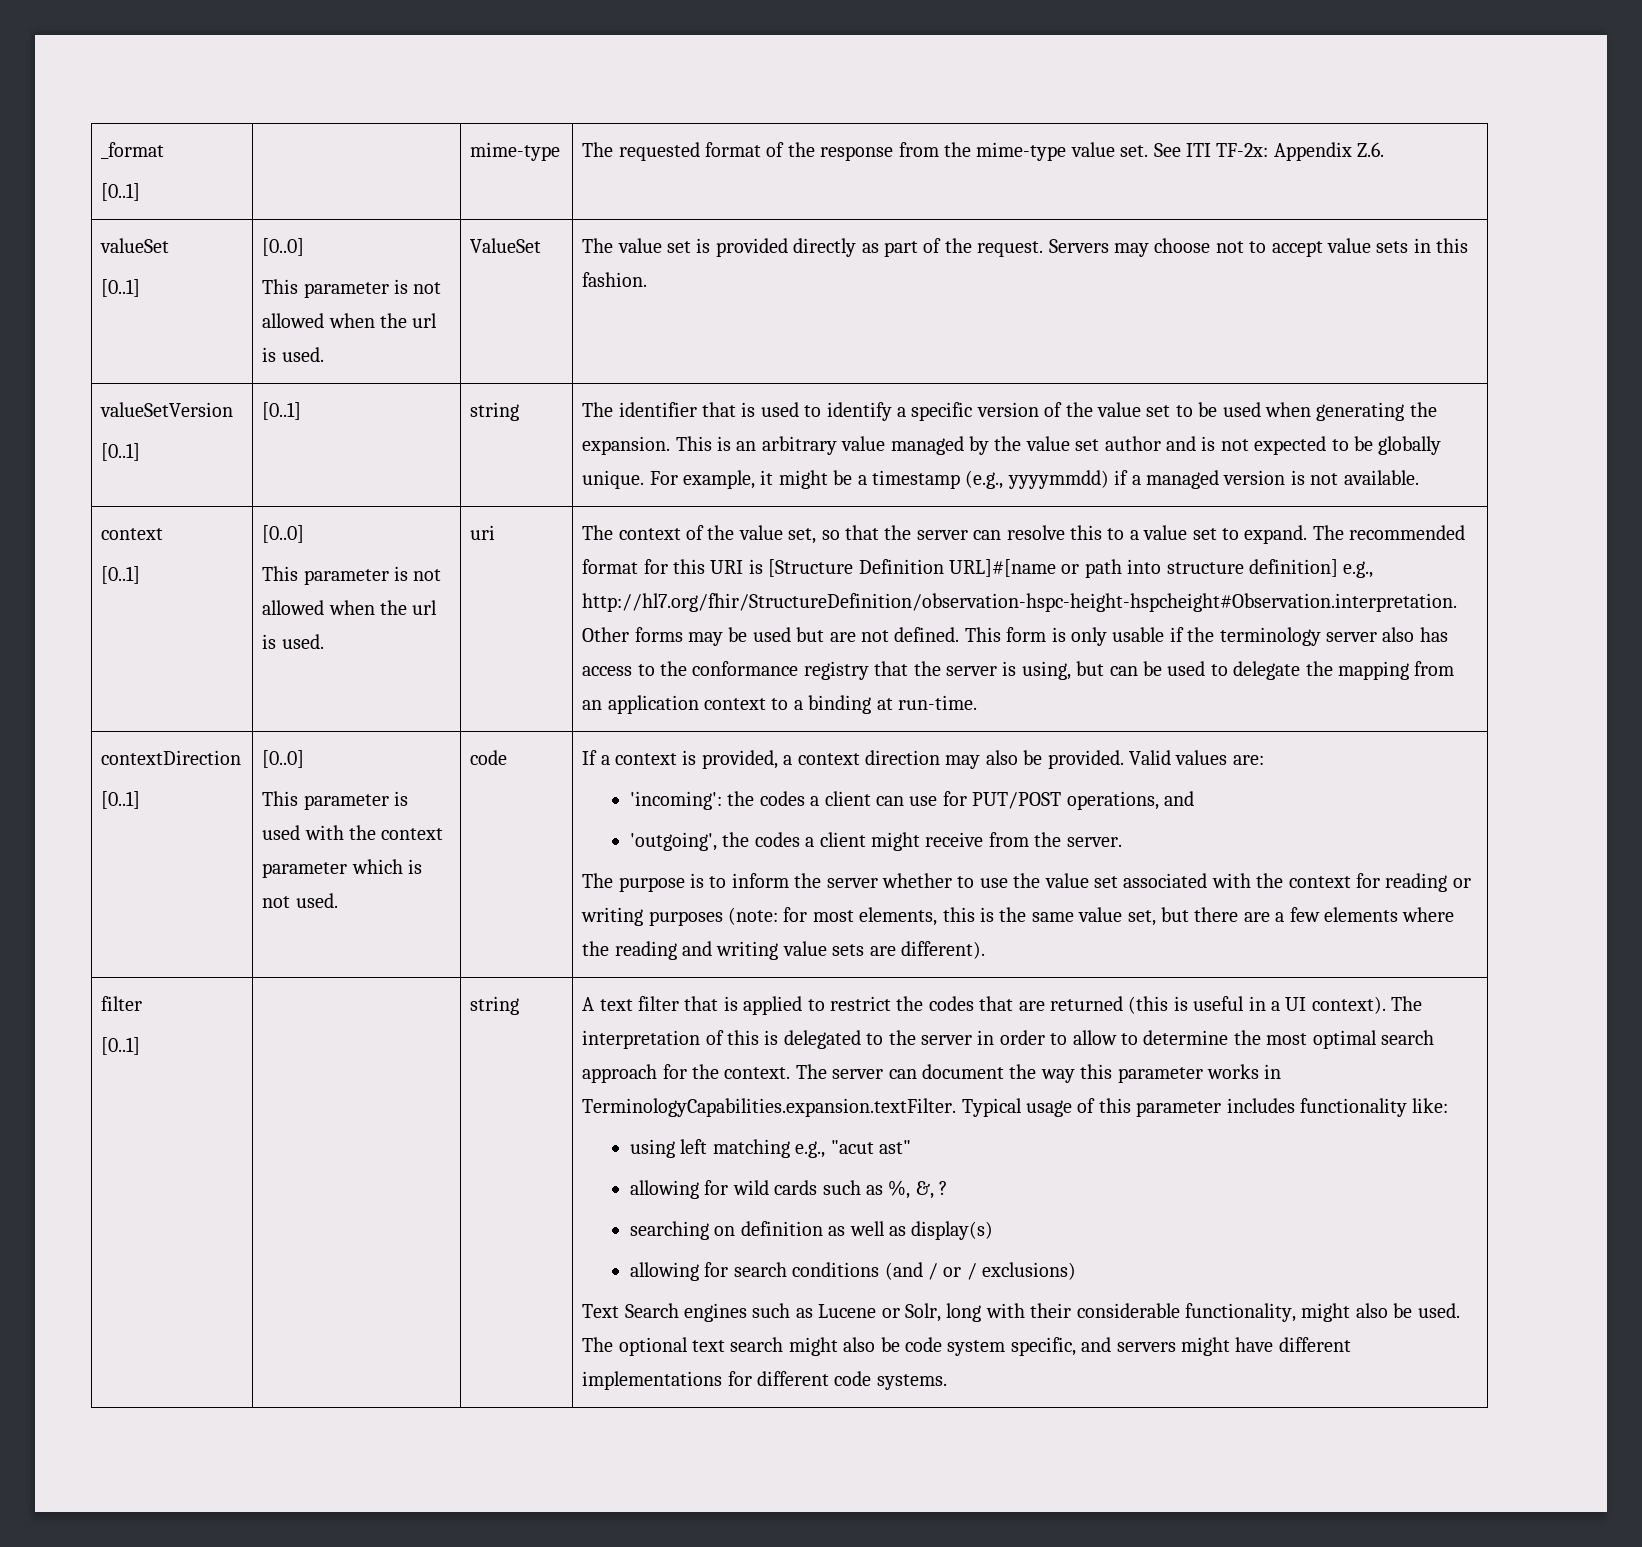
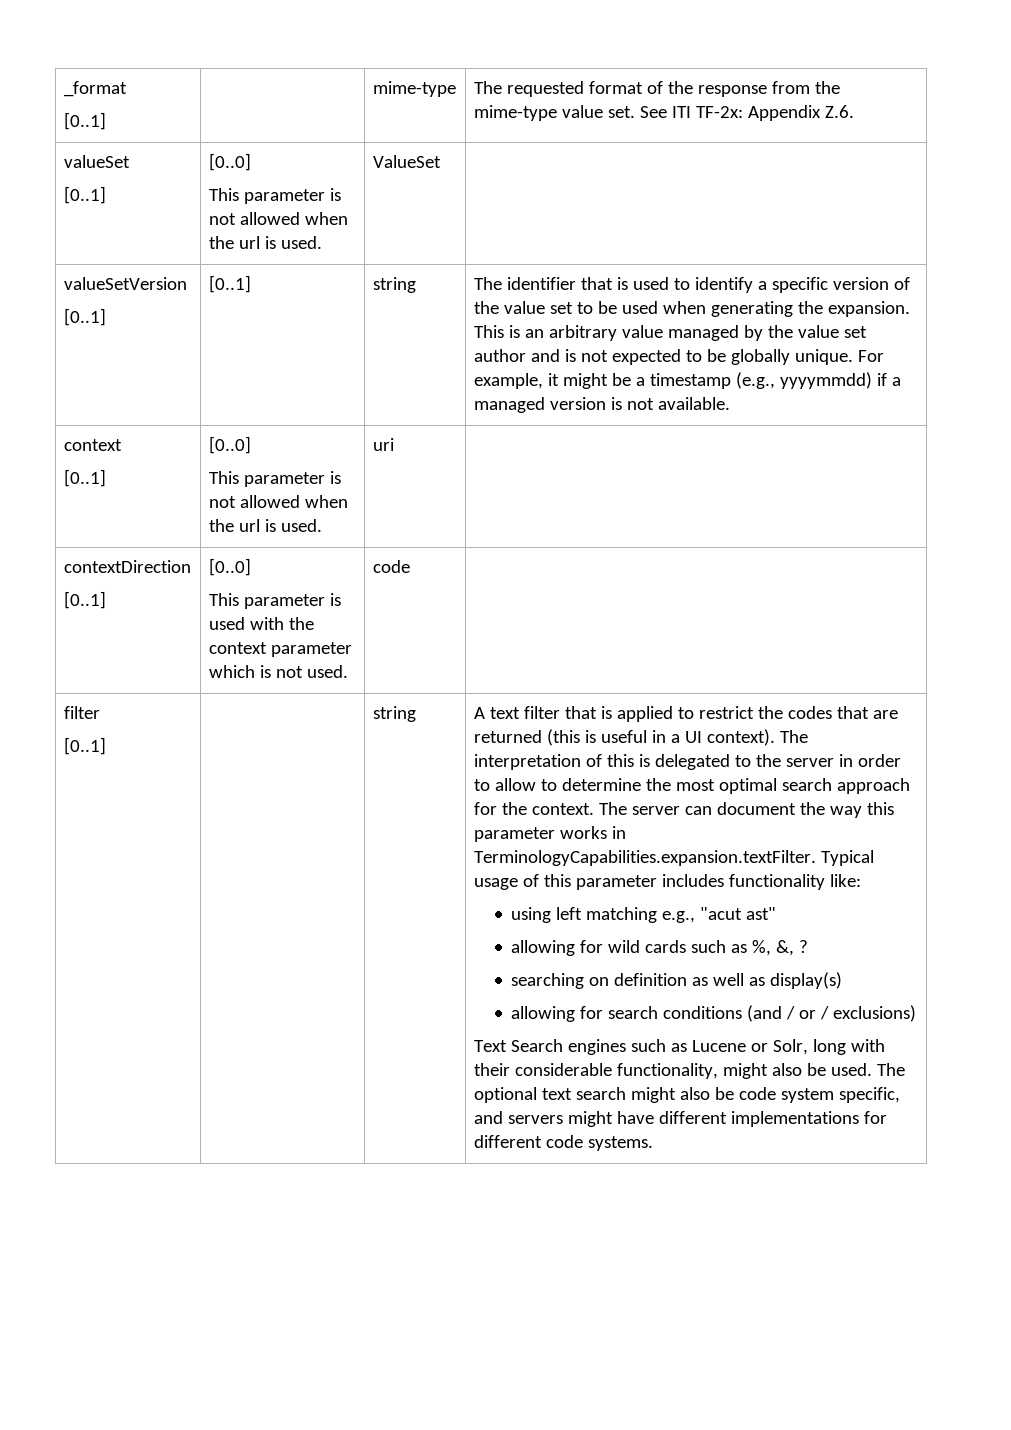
  valueSet
  [0..1] | [0..0]
- This parameter is not allowed when the url is used. | ValueSet | The value set is provided directly as part of the request. Servers may choose not to accept value sets in this fashion.
+ This parameter is not allowed when the url is used. | ValueSet |
- The context of the value set, so that the server can resolve this to a value set to expand. The recommended format for this URI is [Structure Definition URL]#[name or path into structure definition] e.g., http://hl7.org/fhir/StructureDefinition/observation-hspc-height-hspcheight#Observation.interpretation. Other forms may be used but are not defined. This form is only usable if the terminology server also has access to the conformance registry that the server is using, but can be used to delegate the mapping from an application context to a binding at run-time.
- If a context is provided, a context direction may also be provided. Valid values are:
- 'incoming': the codes a client can use for PUT/POST operations, and
- 'outgoing', the codes a client might receive from the server.
- The purpose is to inform the server whether to use the value set associated with the context for reading or writing purposes (note: for most elements, this is the same value set, but there are a few elements where the reading and writing value sets are different).

